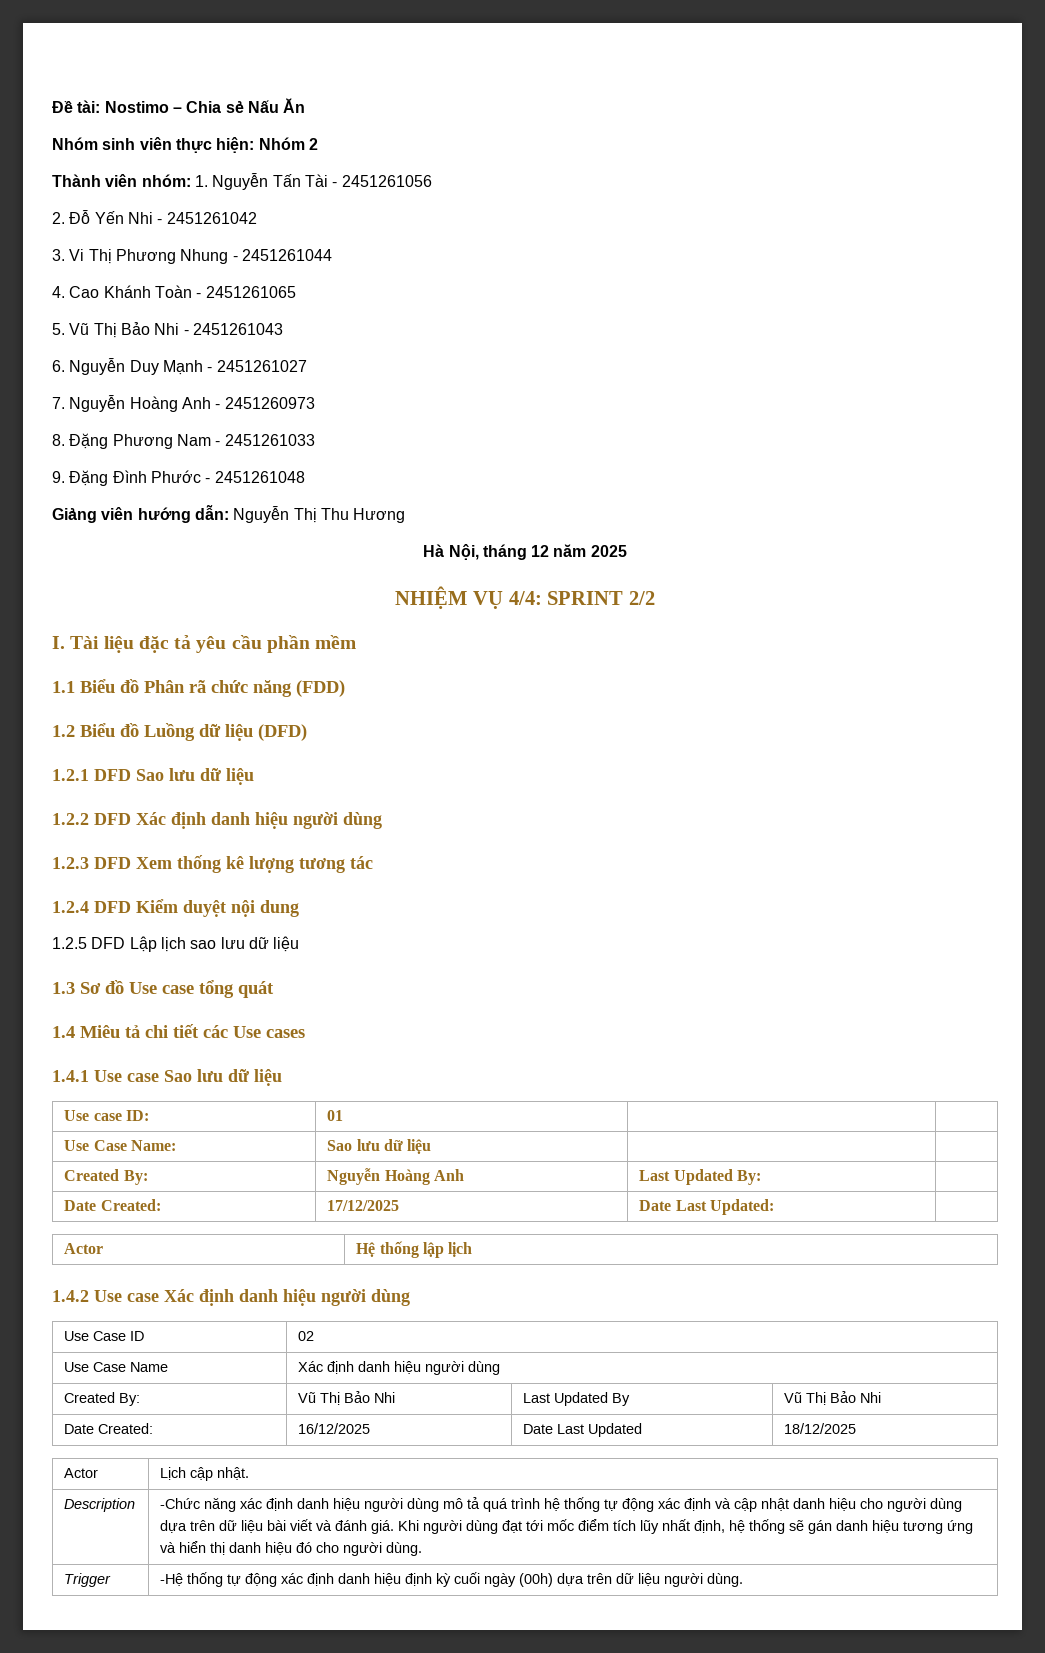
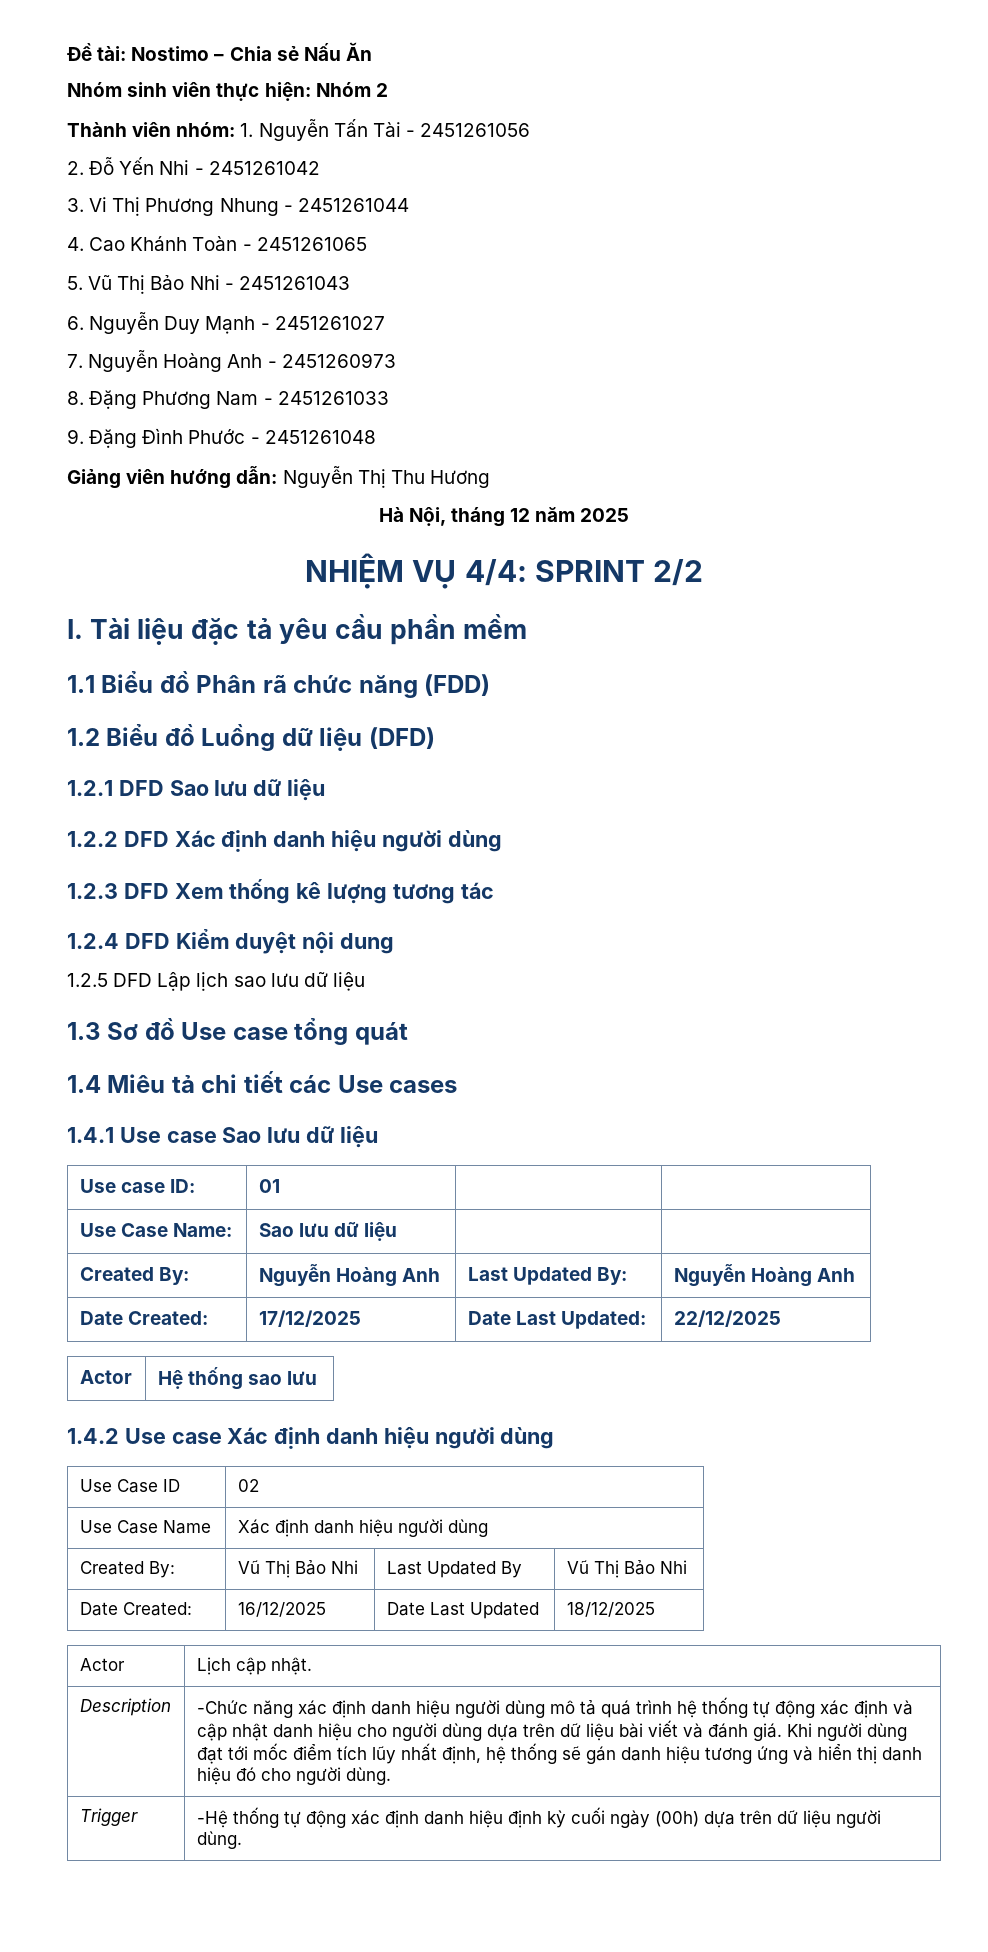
- Created By: | Nguyễn Hoàng Anh | Last Updated By: |
+ Created By: | Nguyễn Hoàng Anh | Last Updated By: | Nguyễn Hoàng Anh
- Date Created: | 17/12/2025 | Date Last Updated: |
+ Date Created: | 17/12/2025 | Date Last Updated: | 22/12/2025
- Actor | Hệ thống lập lịch
+ Actor | Hệ thống sao lưu

